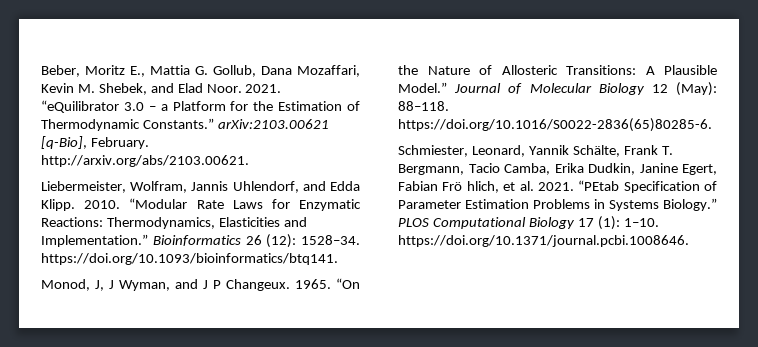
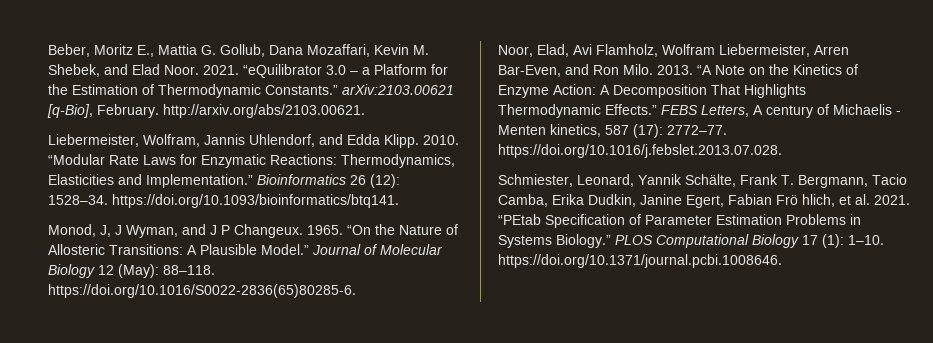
+ Noor, Elad, Avi Flamholz, Wolfram Liebermeister, Arren Bar-Even, and Ron Milo. 2013. “A Note on the Kinetics of Enzyme Action: A Decomposition That Highlights Thermodynamic Effects.” FEBS Letters, A century of Michaelis - Menten kinetics, 587 (17): 2772–77. https://doi.org/10.1016/j.febslet.2013.07.028.

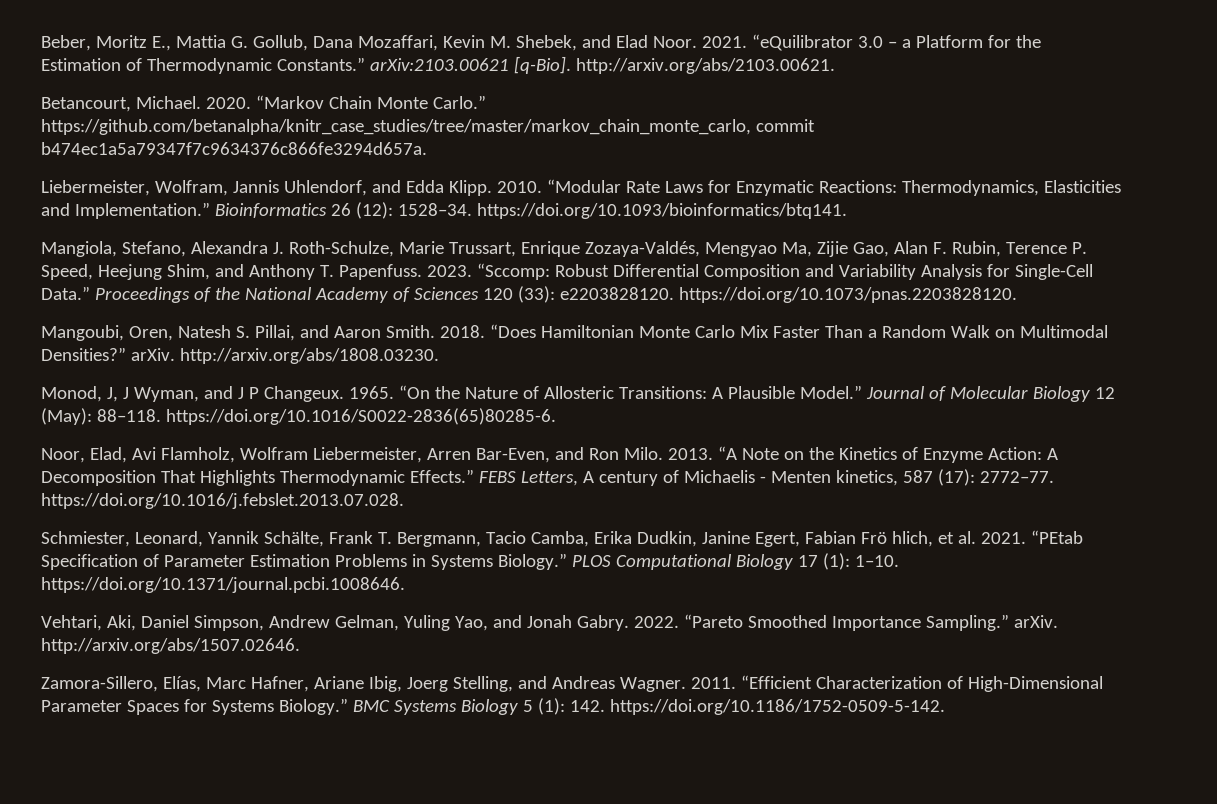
- “eQuilibrator 3.0 – a Platform for the Estimation of Thermodynamic Constants.” arXiv:2103.00621 [q-Bio], February. http://arxiv.org/abs/2103.00621.
+ “eQuilibrator 3.0 – a Platform for the Estimation of Thermodynamic Constants.” arXiv:2103.00621 [q-Bio]. http://arxiv.org/abs/2103.00621.
+ Betancourt, Michael. 2020. “Markov Chain Monte Carlo.” https://github.com/betanalpha/knitr_case_studies/tree/master/markov_chain_monte_carlo, commit b474ec1a5a79347f7c9634376c866fe3294d657a.
+ Mangiola, Stefano, Alexandra J. Roth-Schulze, Marie Trussart, Enrique Zozaya-Valdés, Mengyao Ma, Zijie Gao, Alan F. Rubin, Terence P. Speed, Heejung Shim, and Anthony T. Papenfuss. 2023. “Sccomp: Robust Differential Composition and Variability Analysis for Single-Cell Data.” Proceedings of the National Academy of Sciences 120 (33): e2203828120. https://doi.org/10.1073/pnas.2203828120.
+ Mangoubi, Oren, Natesh S. Pillai, and Aaron Smith. 2018. “Does Hamiltonian Monte Carlo Mix Faster Than a Random Walk on Multimodal Densities?” arXiv. http://arxiv.org/abs/1808.03230.
+ Vehtari, Aki, Daniel Simpson, Andrew Gelman, Yuling Yao, and Jonah Gabry. 2022. “Pareto Smoothed Importance Sampling.” arXiv. http://arxiv.org/abs/1507.02646.
+ Zamora-Sillero, Elías, Marc Hafner, Ariane Ibig, Joerg Stelling, and Andreas Wagner. 2011. “Efficient Characterization of High-Dimensional Parameter Spaces for Systems Biology.” BMC Systems Biology 5 (1): 142. https://doi.org/10.1186/1752-0509-5-142.

